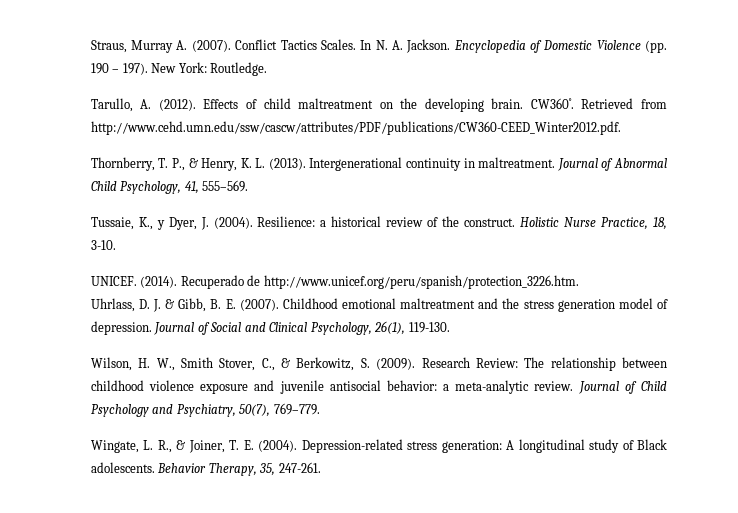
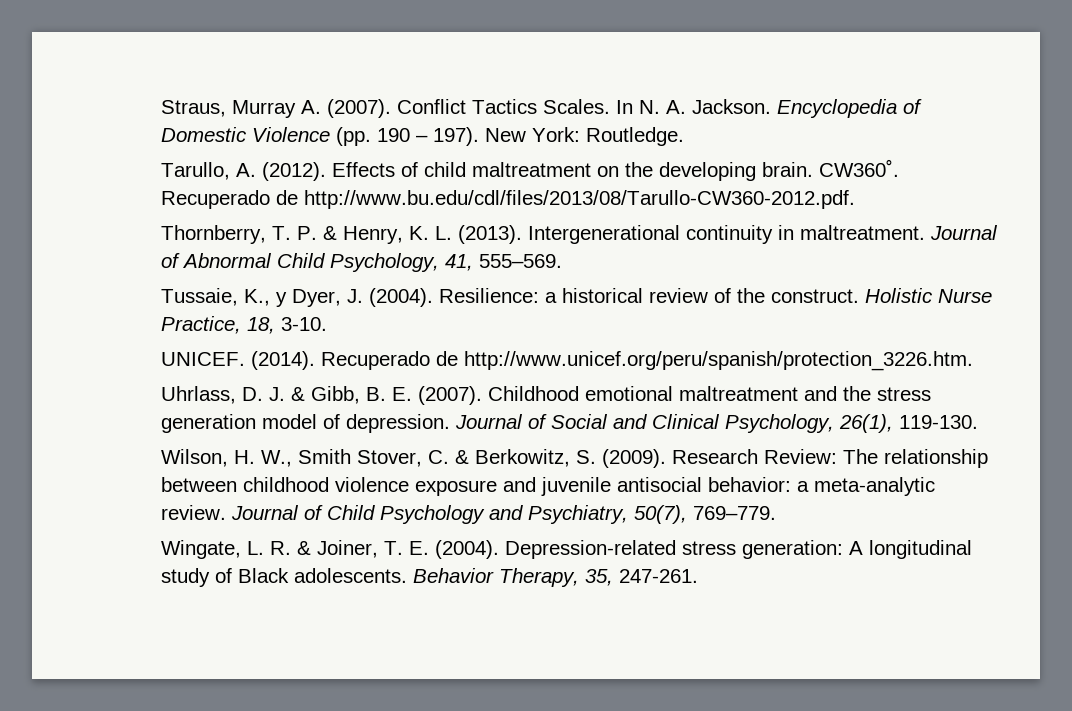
- Retrieved from http://www.cehd.umn.edu/ssw/cascw/attributes/PDF/publications/CW360-CEED_Winter2012.pdf.
+ Recuperado de http://www.bu.edu/cdl/files/2013/08/Tarullo-CW360-2012.pdf.
- Thornberry, T. P., & Henry, K. L. (2013).
+ Thornberry, T. P. & Henry, K. L. (2013).
- Wilson, H. W., Smith Stover, C., & Berkowitz, S. (2009).
+ Wilson, H. W., Smith Stover, C. & Berkowitz, S. (2009).
- Wingate, L. R., & Joiner, T. E. (2004).
+ Wingate, L. R. & Joiner, T. E. (2004).

